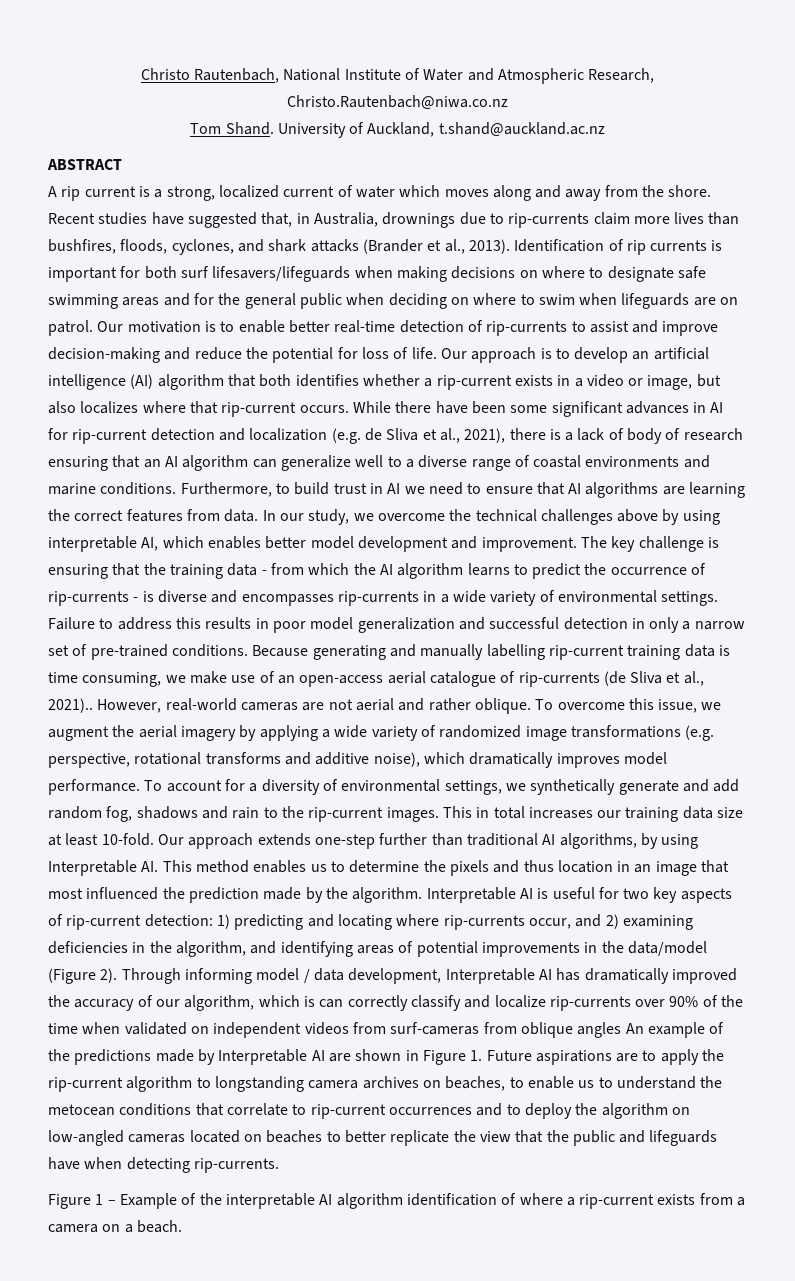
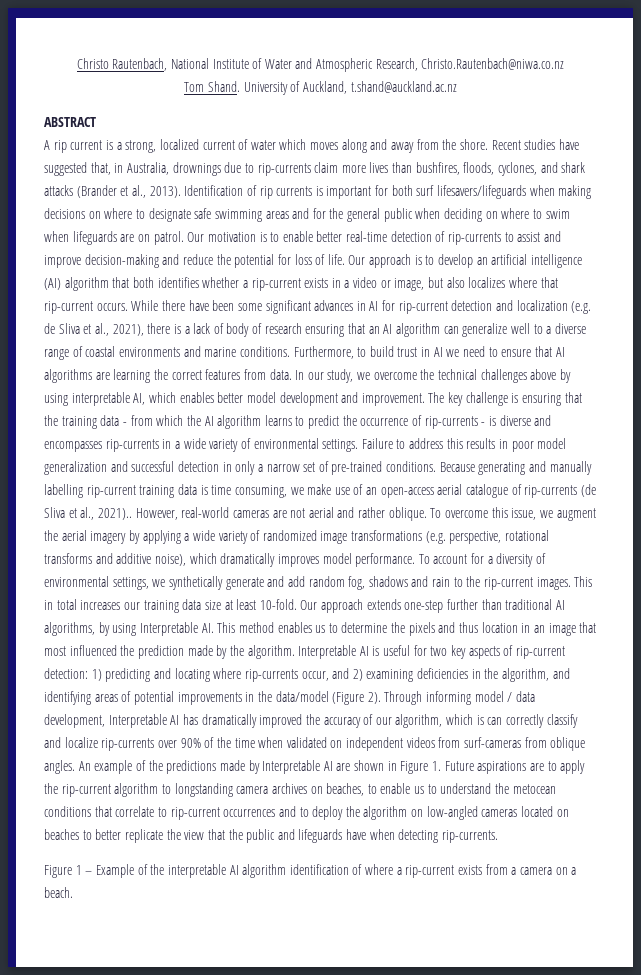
- Through informing model / data development, Interpretable AI has dramatically improved the accuracy of our algorithm, which is can correctly classify and localize rip-currents over 90% of the time when validated on independent videos from surf-cameras from oblique angles An example of the predictions made by Interpretable AI are shown in Figure 1. Future aspirations are to apply the rip-current algorithm to longstanding camera archives on beaches, to enable us to understand the metocean conditions that correlate to rip-current occurrences and to deploy the algorithm on low-angled cameras located on beaches to better replicate the view that the public and lifeguards have when detecting rip-currents.
+ Through informing model / data development, Interpretable AI has dramatically improved the accuracy of our algorithm, which is can correctly classify and localize rip-currents over 90% of the time when validated on independent videos from surf-cameras from oblique angles. An example of the predictions made by Interpretable AI are shown in Figure 1. Future aspirations are to apply the rip-current algorithm to longstanding camera archives on beaches, to enable us to understand the metocean conditions that correlate to rip-current occurrences and to deploy the algorithm on low-angled cameras located on beaches to better replicate the view that the public and lifeguards have when detecting rip-currents.

